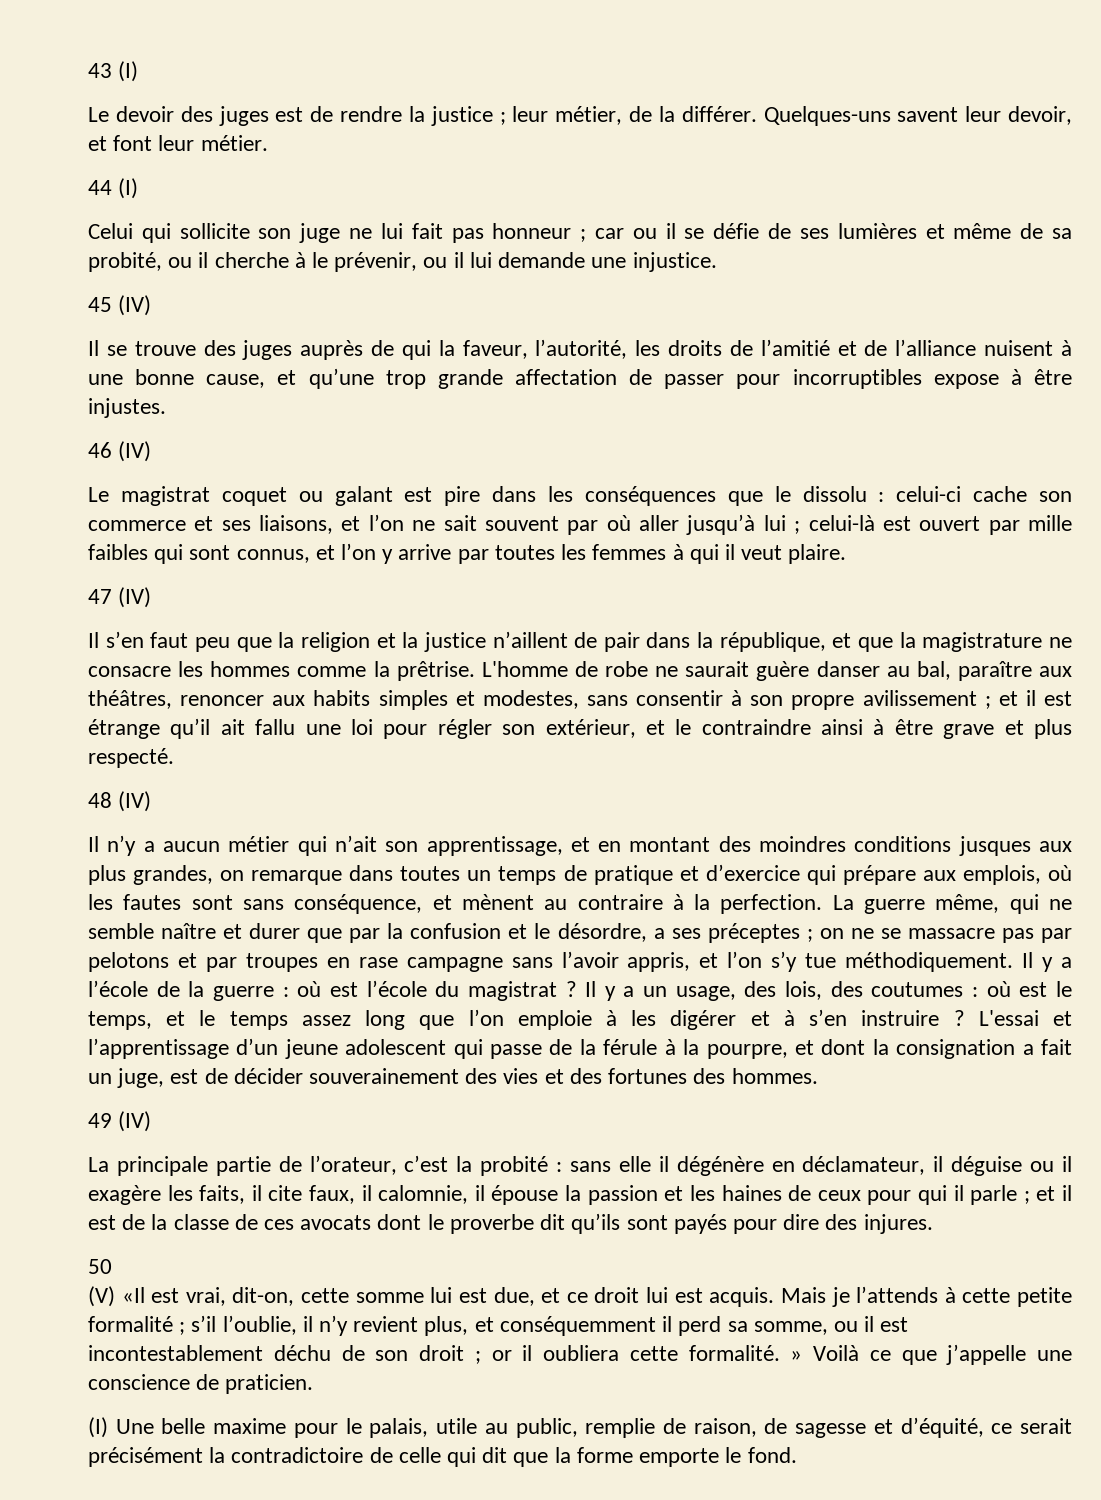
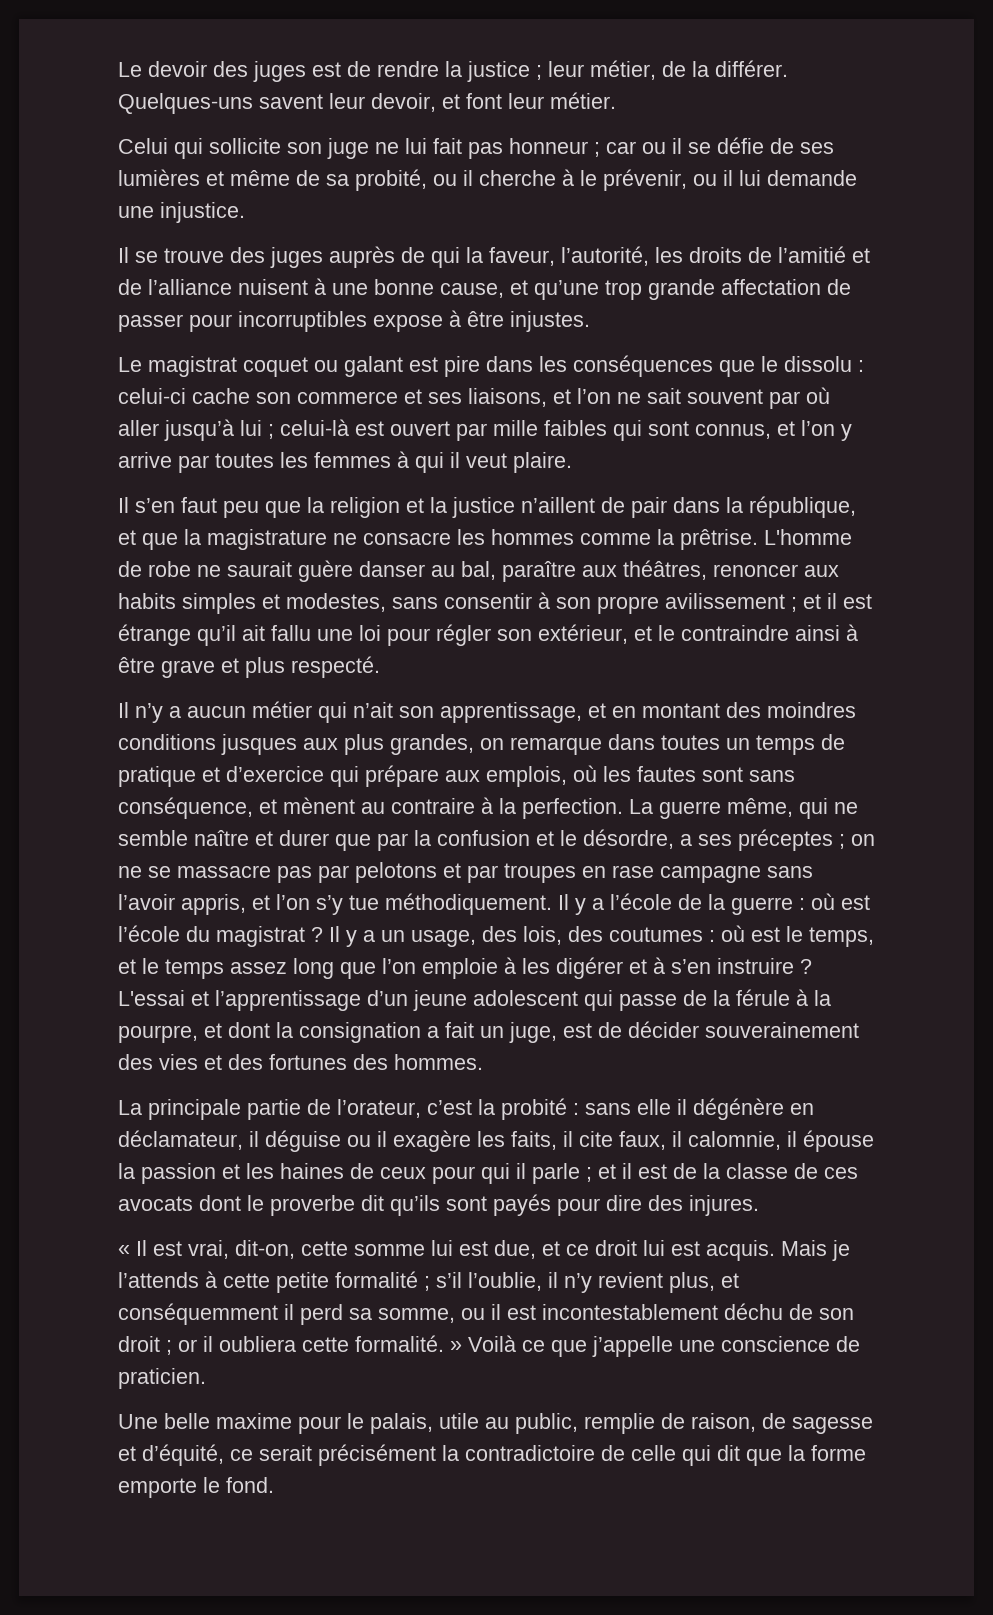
- 43 (I)
- 44 (I)
- 45 (IV)
- 46 (IV)
- 47 (IV)
- 48 (IV)
- 49 (IV)
- 50
- (V) «Il est vrai, dit-on, cette somme lui est due, et ce droit lui est acquis.
+ « Il est vrai, dit-on, cette somme lui est due, et ce droit lui est acquis.
- (I) Une belle maxime pour le palais, utile au public, remplie de raison, de sagesse et d’équité, ce serait précisément la contradictoire de celle qui dit que la forme emporte le fond.
+ Une belle maxime pour le palais, utile au public, remplie de raison, de sagesse et d’équité, ce serait précisément la contradictoire de celle qui dit que la forme emporte le fond.

